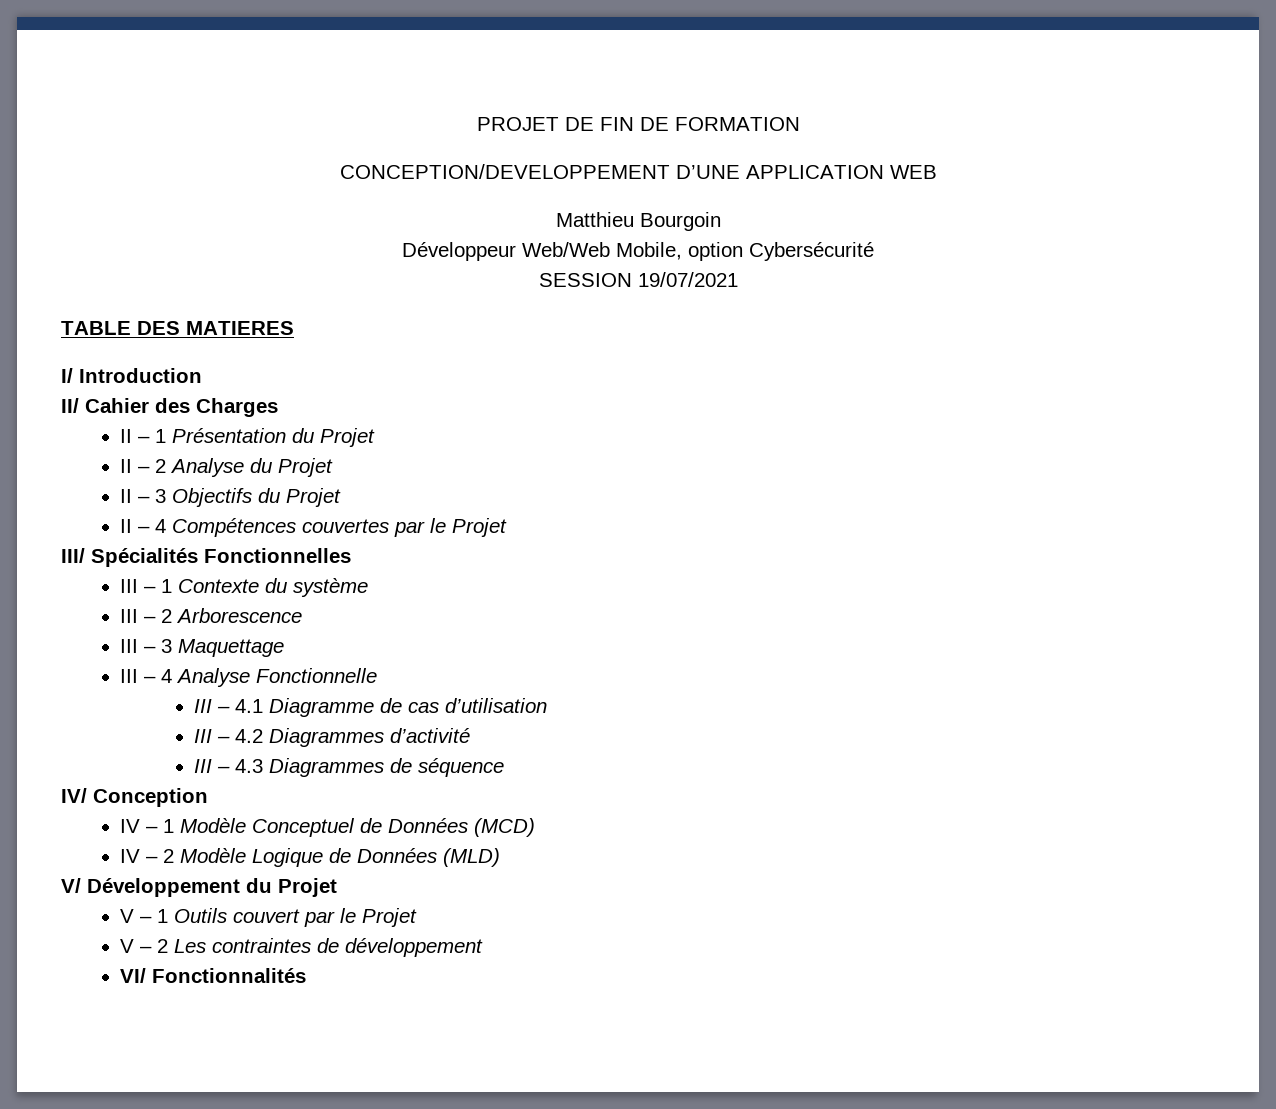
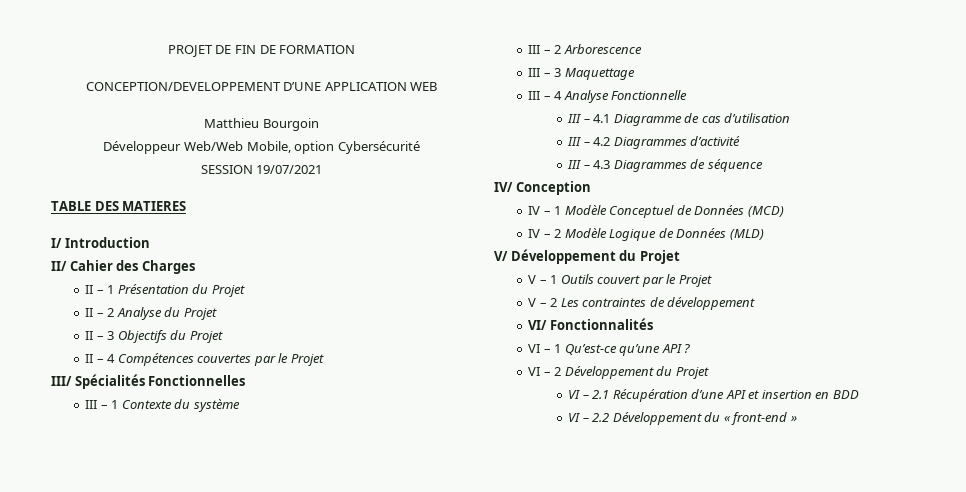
+ VI – 1 Qu’est-ce qu’une API ?
+ VI – 2 Développement du Projet
+ VI – 2.1 Récupération d’une API et insertion en BDD
+ VI – 2.2 Développement du « front-end »

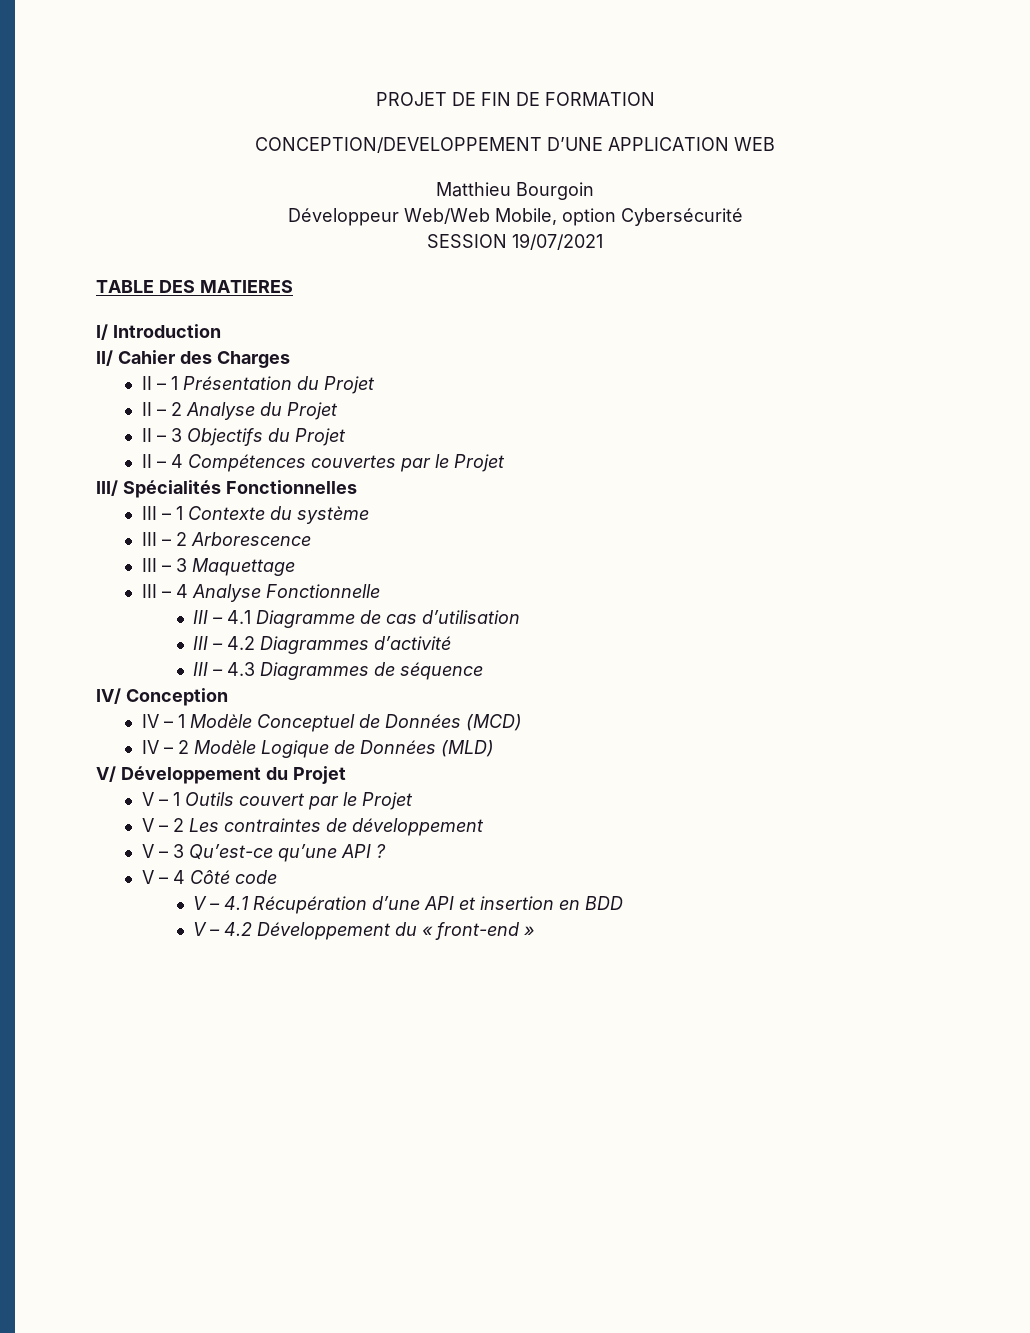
- VI/ Fonctionnalités
- VI – 1 Qu’est-ce qu’une API ?
+ V – 3 Qu’est-ce qu’une API ?
- VI – 2 Développement du Projet
- VI – 2.1 Récupération d’une API et insertion en BDD
+ V – 4 Côté code
+ V – 4.1 Récupération d’une API et insertion en BDD
- VI – 2.2 Développement du « front-end »
+ V – 4.2 Développement du « front-end »

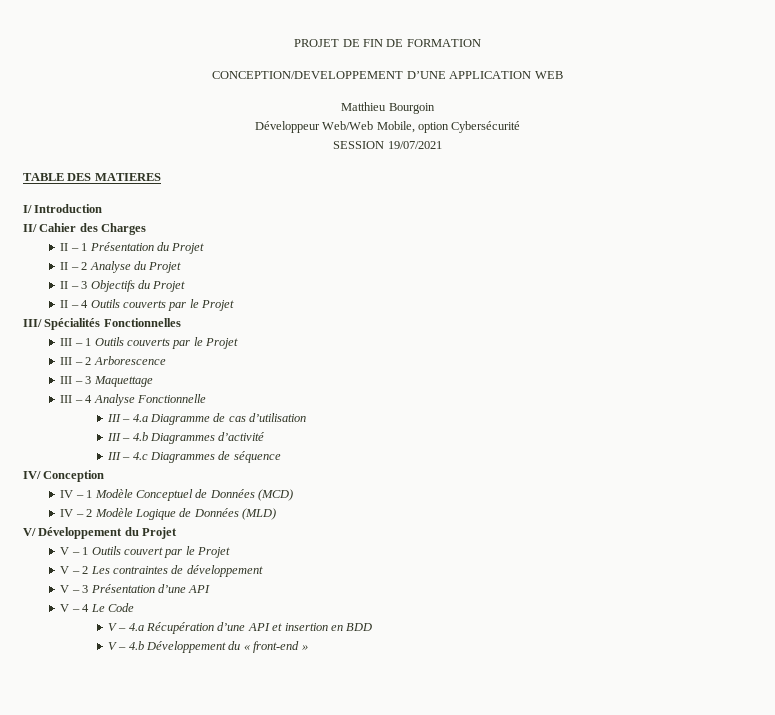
- II – 4 Compétences couvertes par le Projet
+ II – 4 Outils couverts par le Projet
- III – 1 Contexte du système
+ III – 1 Outils couverts par le Projet
- III – 4.1 Diagramme de cas d’utilisation
+ III – 4.a Diagramme de cas d’utilisation
- III – 4.2 Diagrammes d’activité
+ III – 4.b Diagrammes d’activité
- III – 4.3 Diagrammes de séquence
+ III – 4.c Diagrammes de séquence
- V – 3 Qu’est-ce qu’une API ?
+ V – 3 Présentation d’une API
- V – 4 Côté code
- V – 4.1 Récupération d’une API et insertion en BDD
+ V – 4 Le Code
+ V – 4.a Récupération d’une API et insertion en BDD
- V – 4.2 Développement du « front-end »
+ V – 4.b Développement du « front-end »

